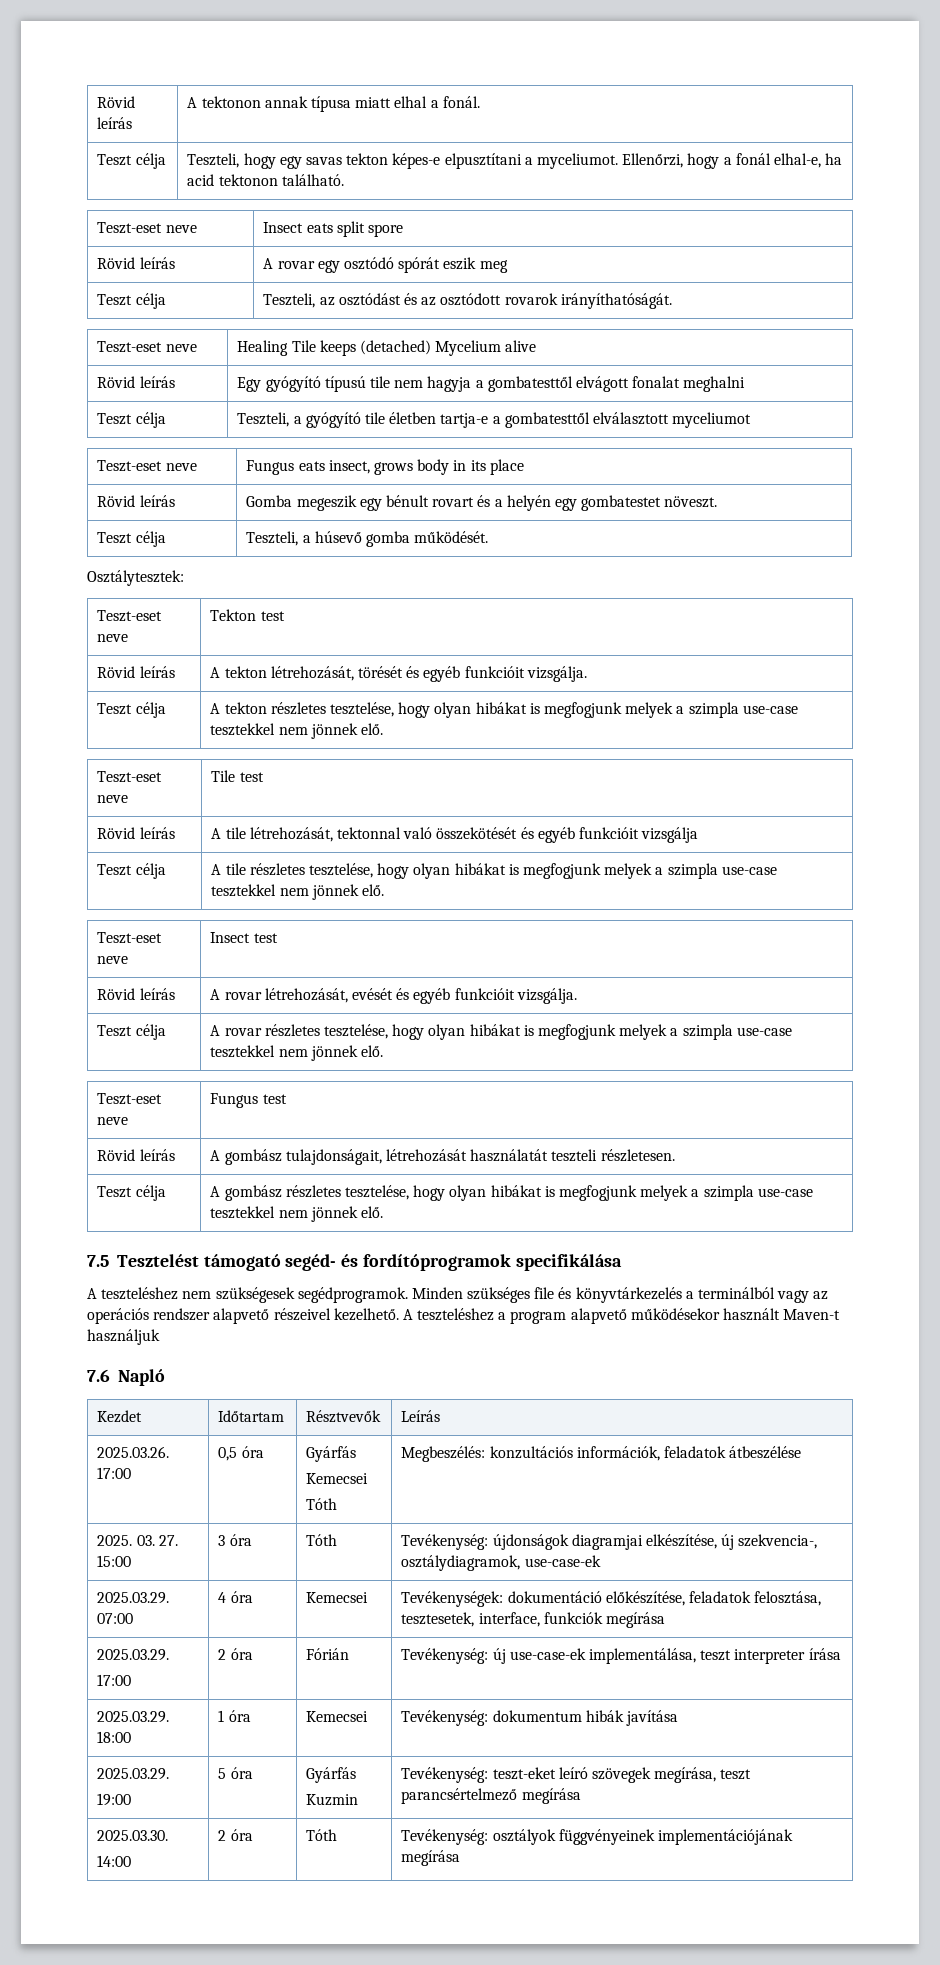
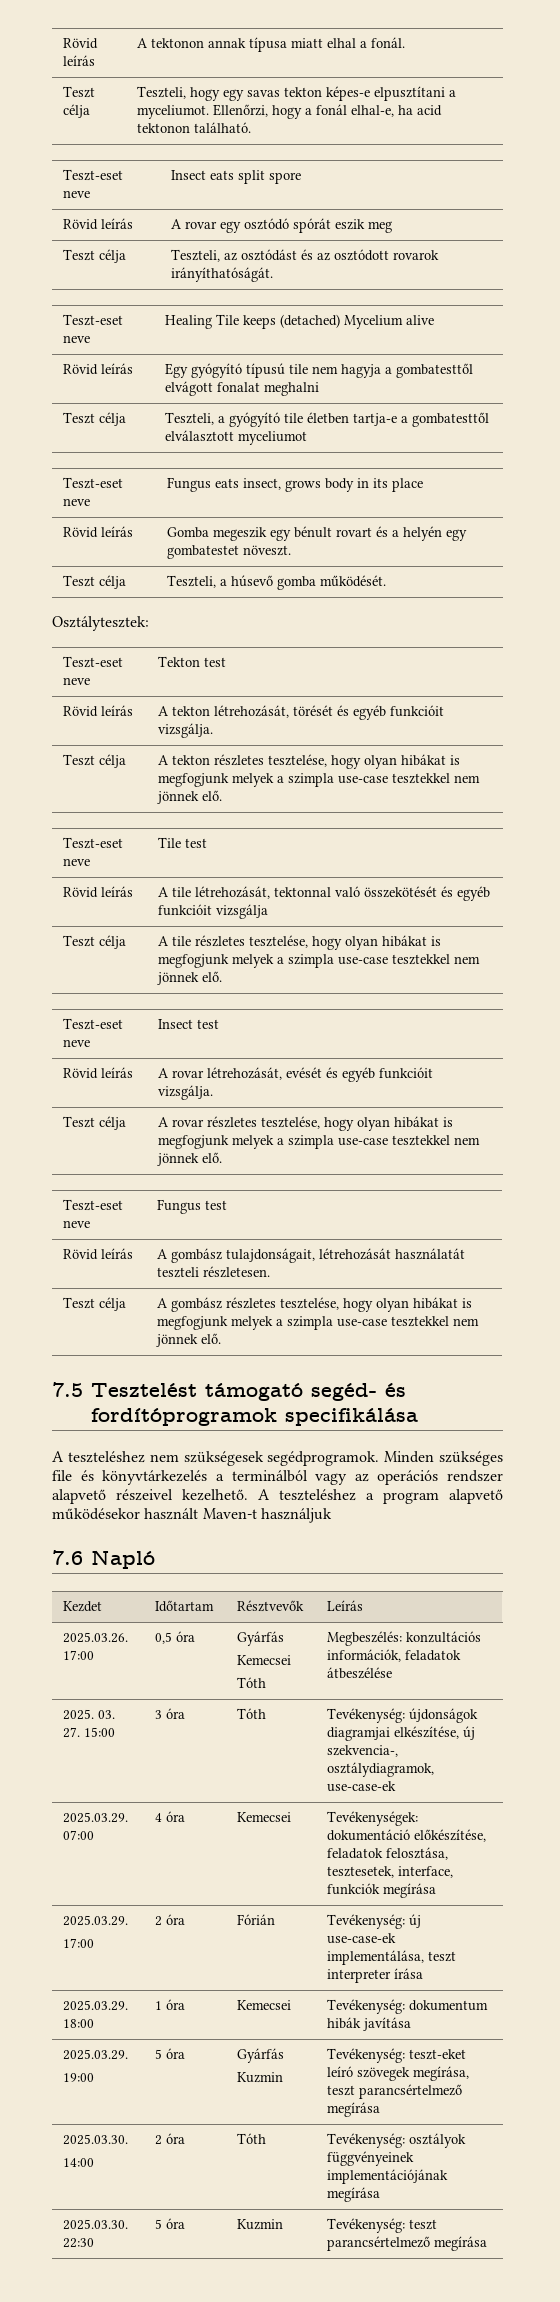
+ 2025.03.30. 22:30 | 5 óra | Kuzmin | Tevékenység: teszt parancsértelmező megírása

